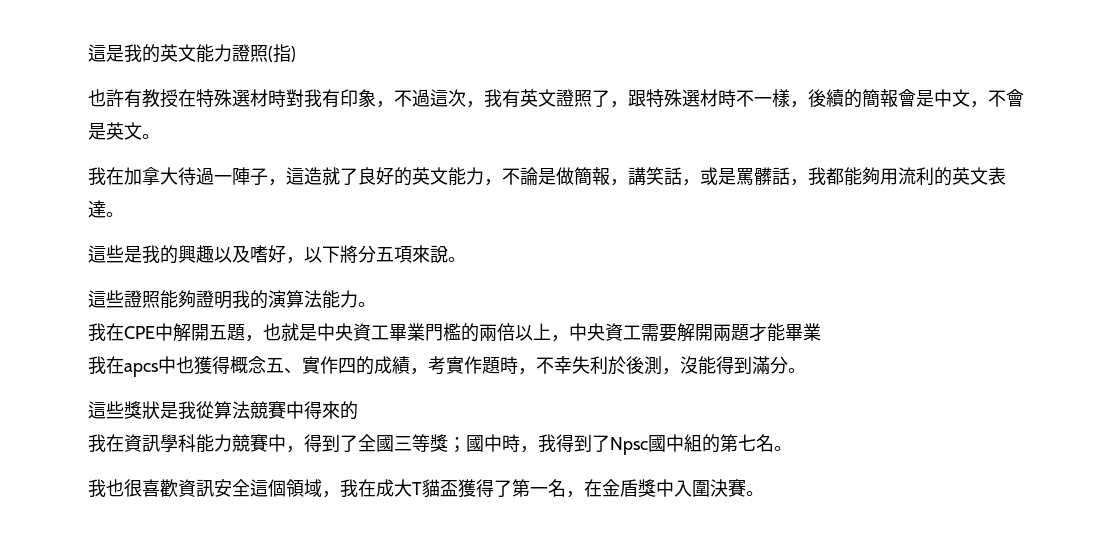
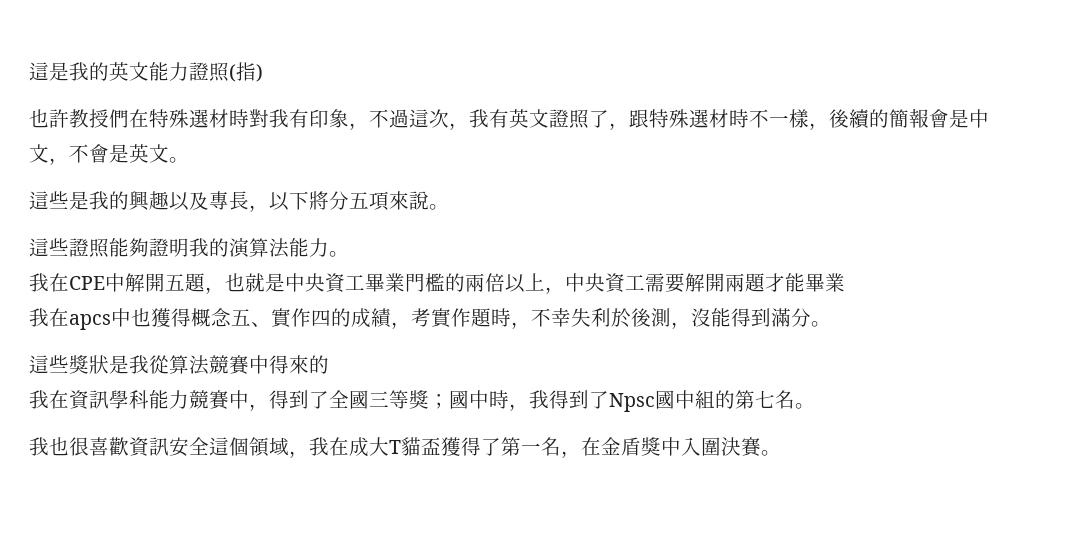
- 也許有教授在特殊選材時對我有印象，不過這次，我有英文證照了，跟特殊選材時不一樣，後續的簡報會是中文，不會是英文。
+ 也許教授們在特殊選材時對我有印象，不過這次，我有英文證照了，跟特殊選材時不一樣，後續的簡報會是中文，不會是英文。
- 我在加拿大待過一陣子，這造就了良好的英文能力，不論是做簡報，講笑話，或是罵髒話，我都能夠用流利的英文表達。
- 這些是我的興趣以及嗜好，以下將分五項來說。
+ 這些是我的興趣以及專長，以下將分五項來說。

